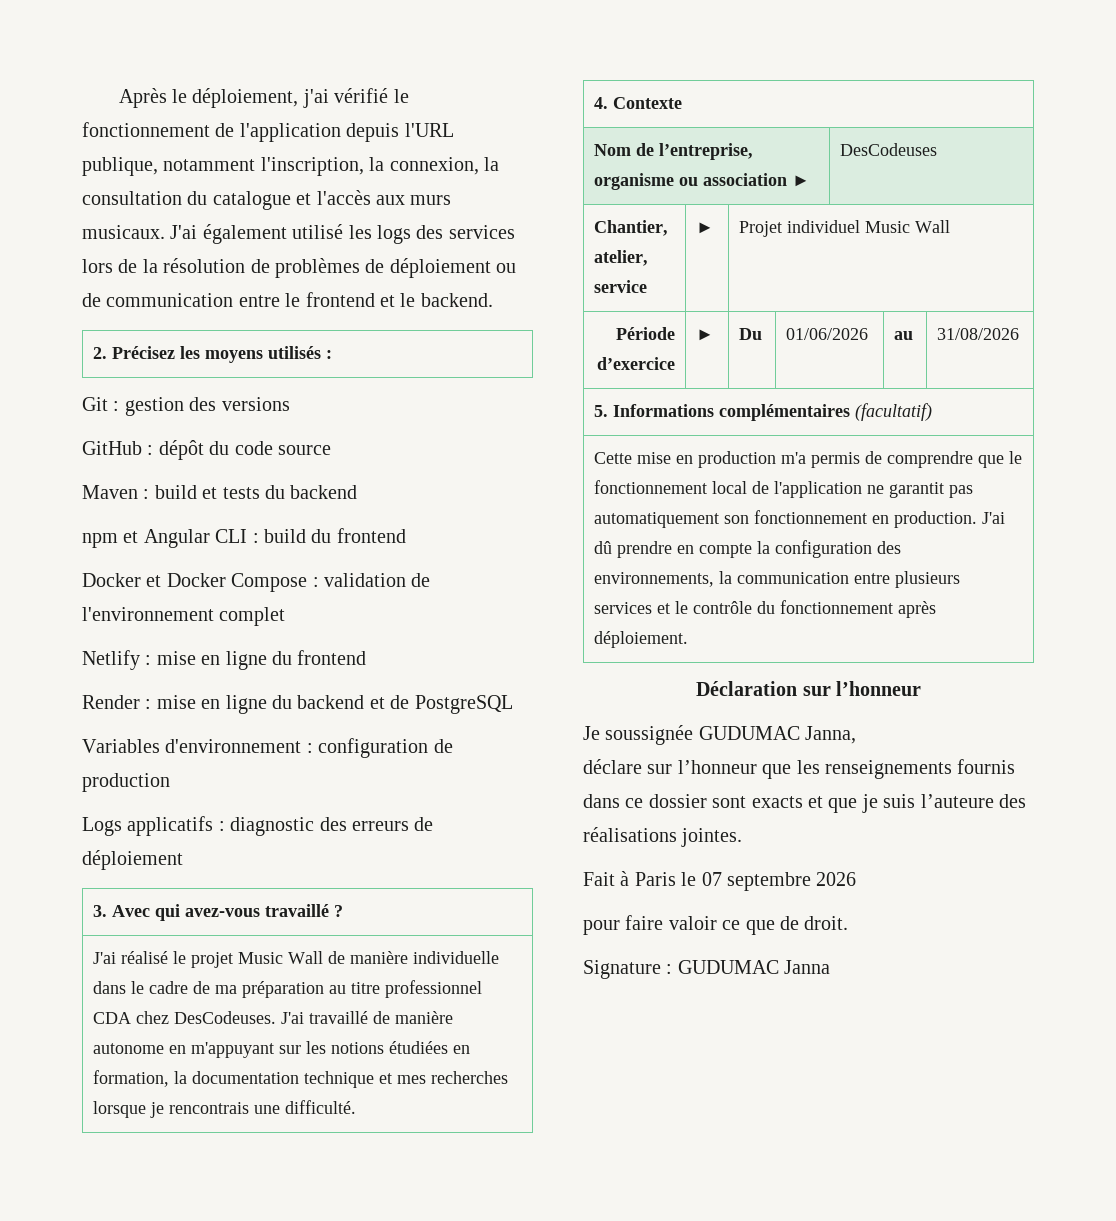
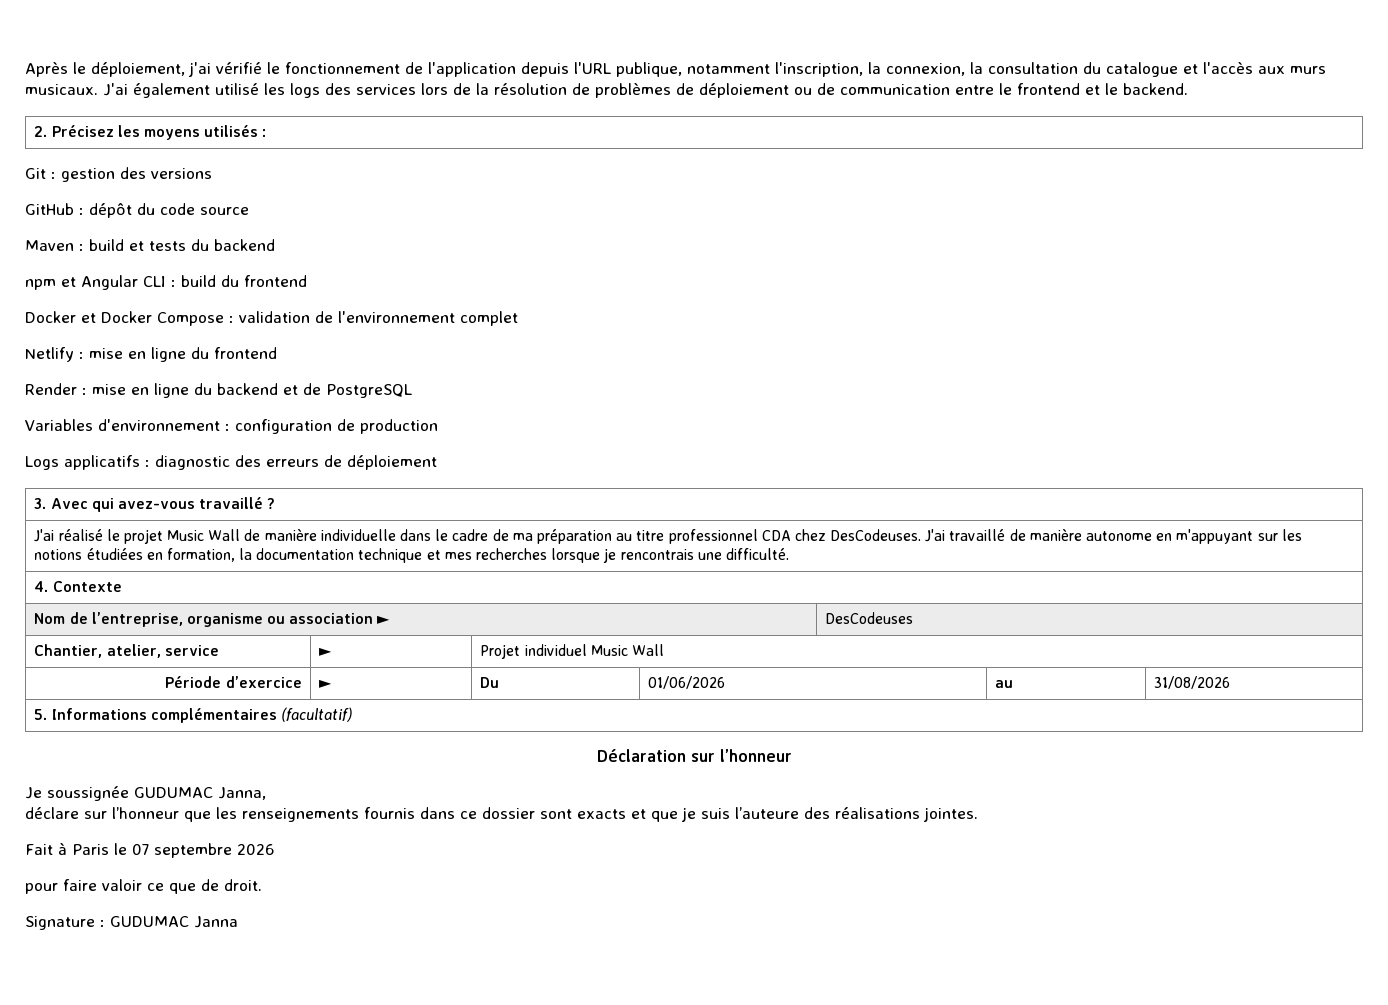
- Cette mise en production m'a permis de comprendre que le fonctionnement local de l'application ne garantit pas automatiquement son fonctionnement en production. J'ai dû prendre en compte la configuration des environnements, la communication entre plusieurs services et le contrôle du fonctionnement après déploiement.

